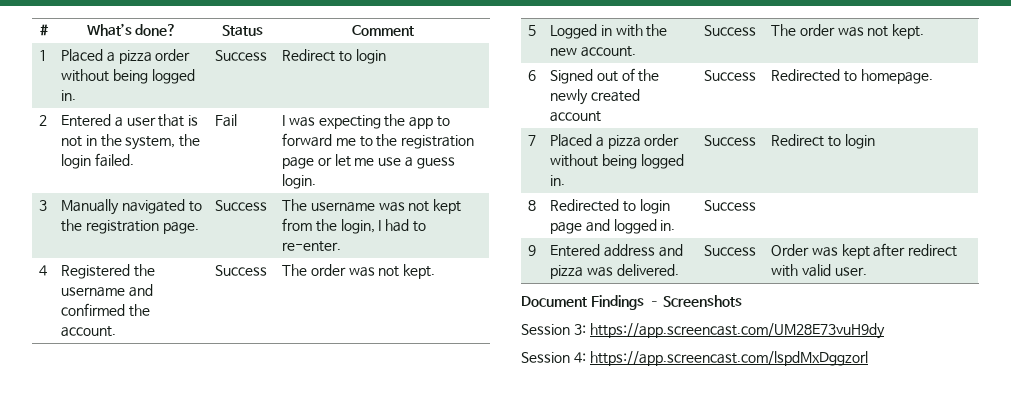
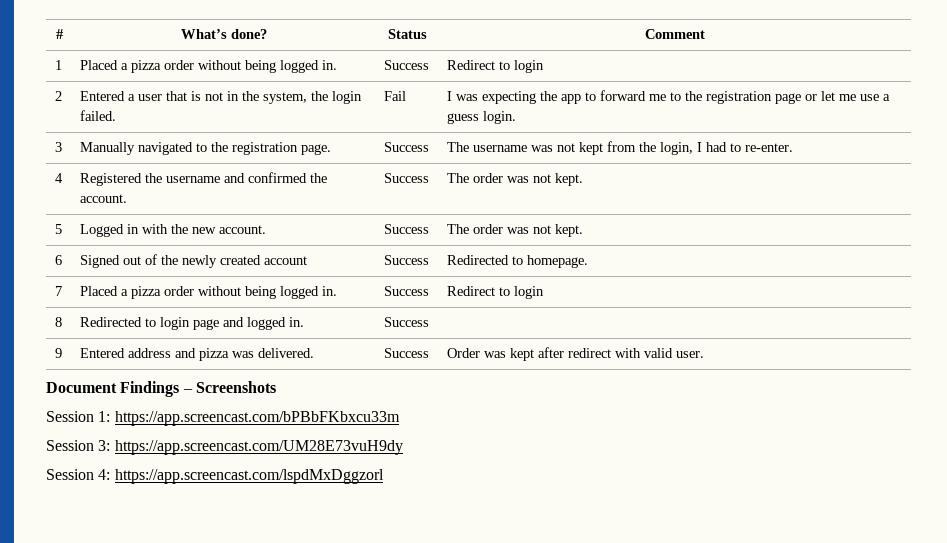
+ Session 1: https://app.screencast.com/bPBbFKbxcu33m

